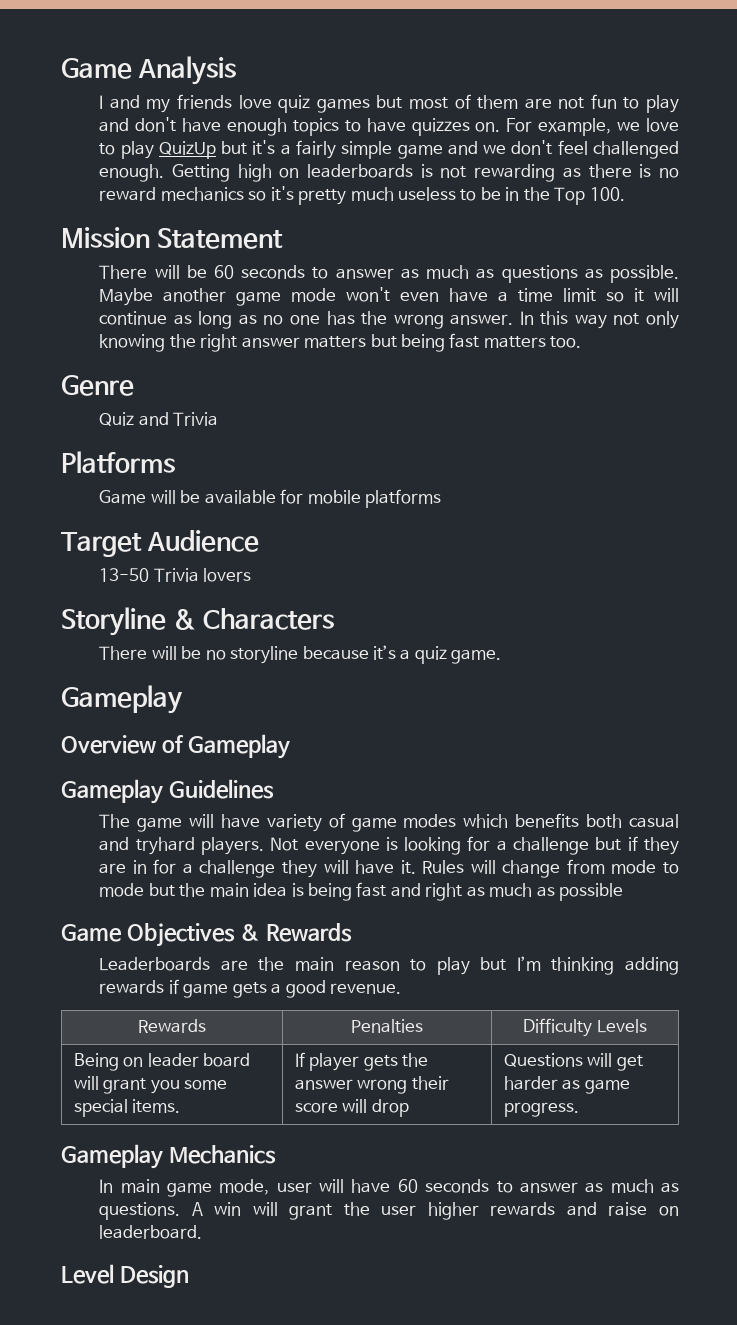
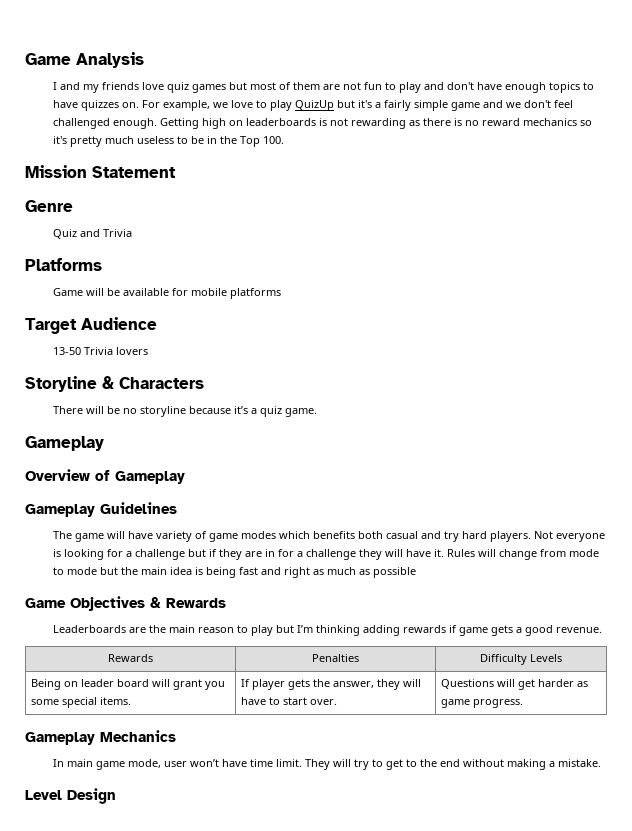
- There will be 60 seconds to answer as much as questions as possible. Maybe another game mode won't even have a time limit so it will continue as long as no one has the wrong answer. In this way not only knowing the right answer matters but being fast matters too.
- The game will have variety of game modes which benefits both casual and tryhard players.
+ The game will have variety of game modes which benefits both casual and try hard players.
- Being on leader board will grant you some special items. | If player gets the answer wrong their score will drop | Questions will get harder as game progress.
+ Being on leader board will grant you some special items. | If player gets the answer, they will have to start over. | Questions will get harder as game progress.
- In main game mode, user will have 60 seconds to answer as much as questions. A win will grant the user higher rewards and raise on leaderboard.
+ In main game mode, user won’t have time limit. They will try to get to the end without making a mistake.

